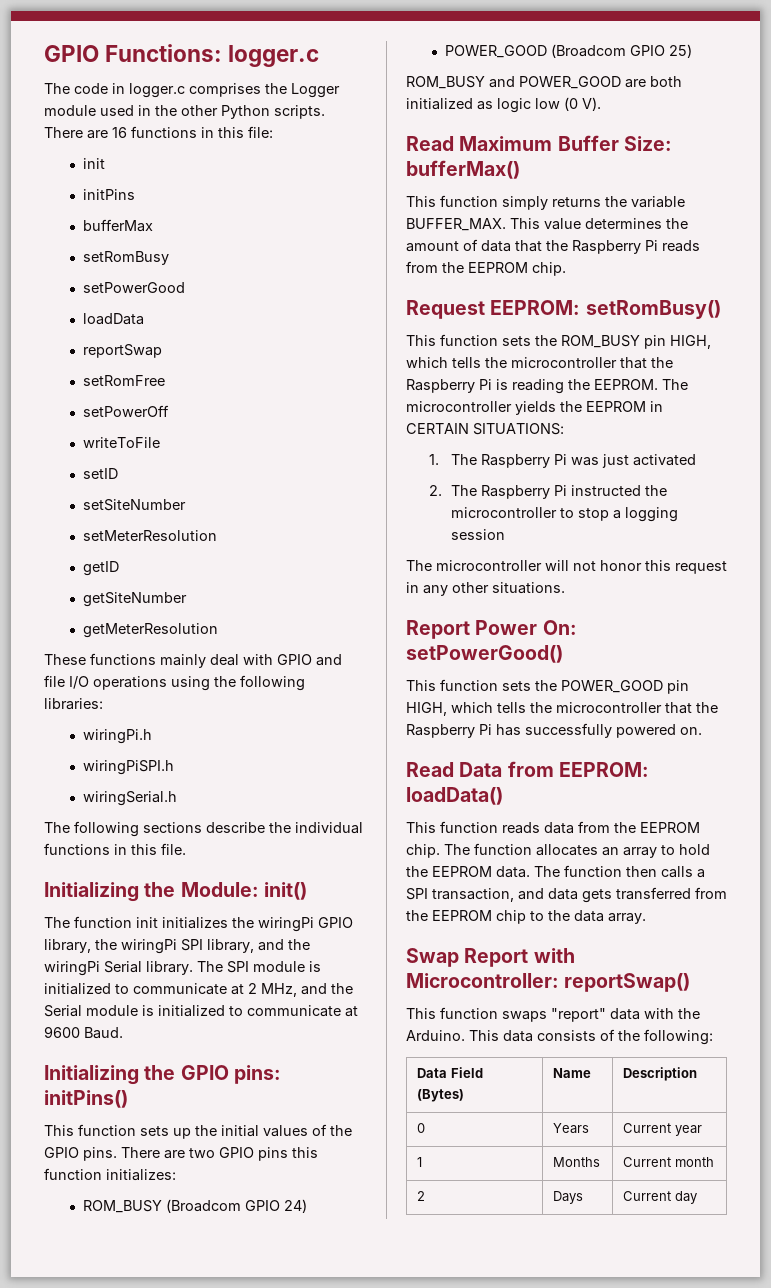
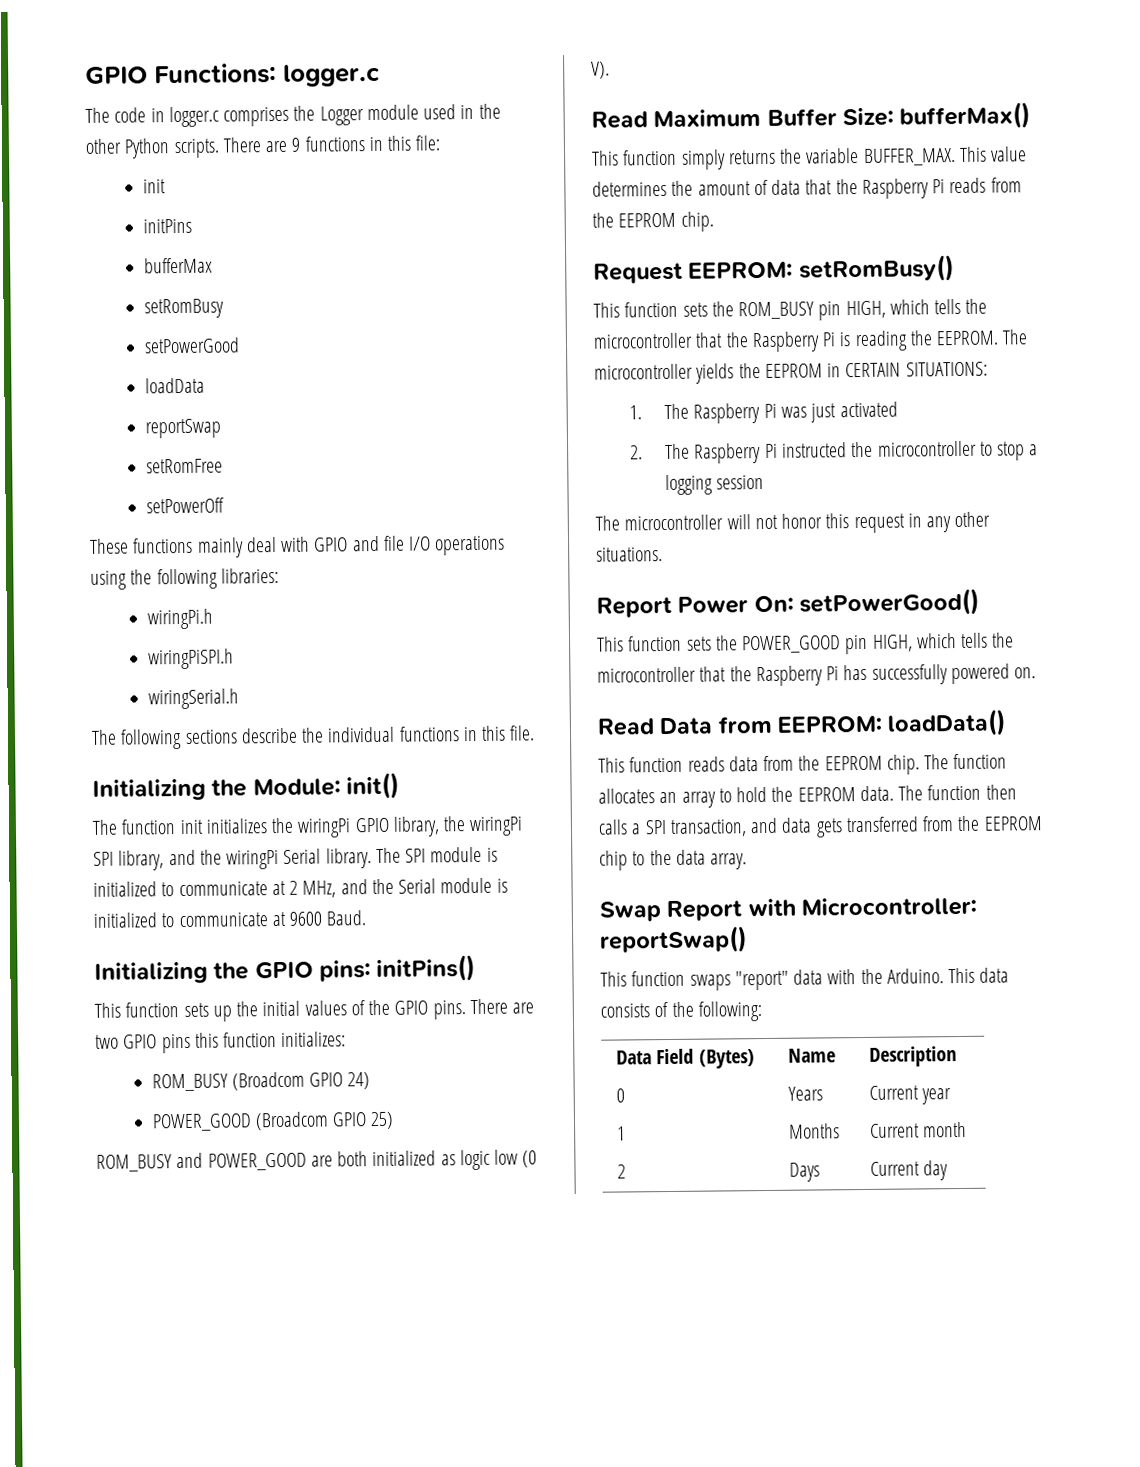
- There are 16 functions in this file:
+ There are 9 functions in this file:
- writeToFile
- setID
- setSiteNumber
- setMeterResolution
- getID
- getSiteNumber
- getMeterResolution

